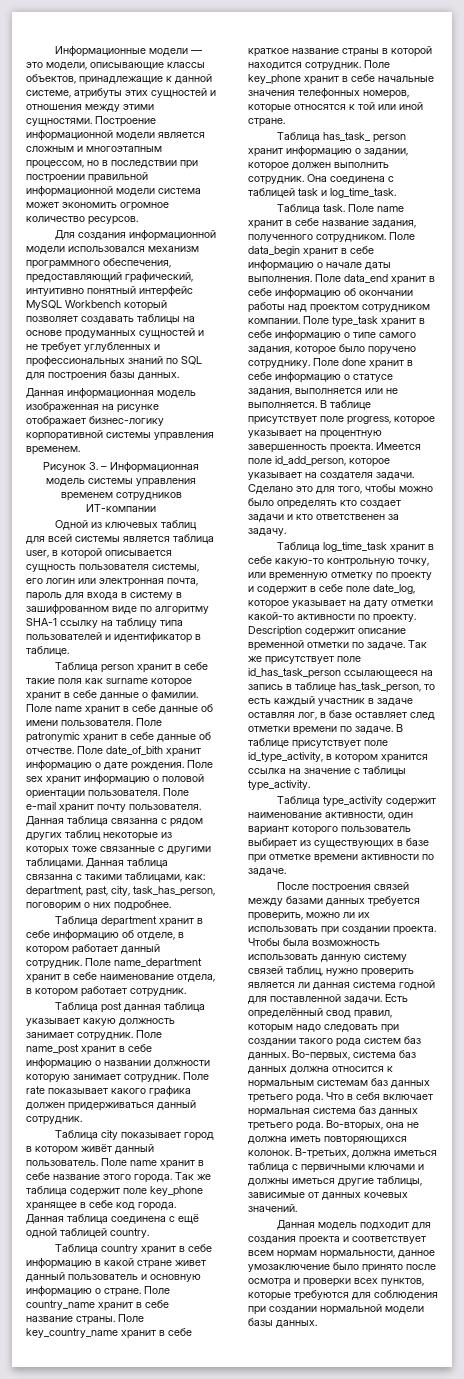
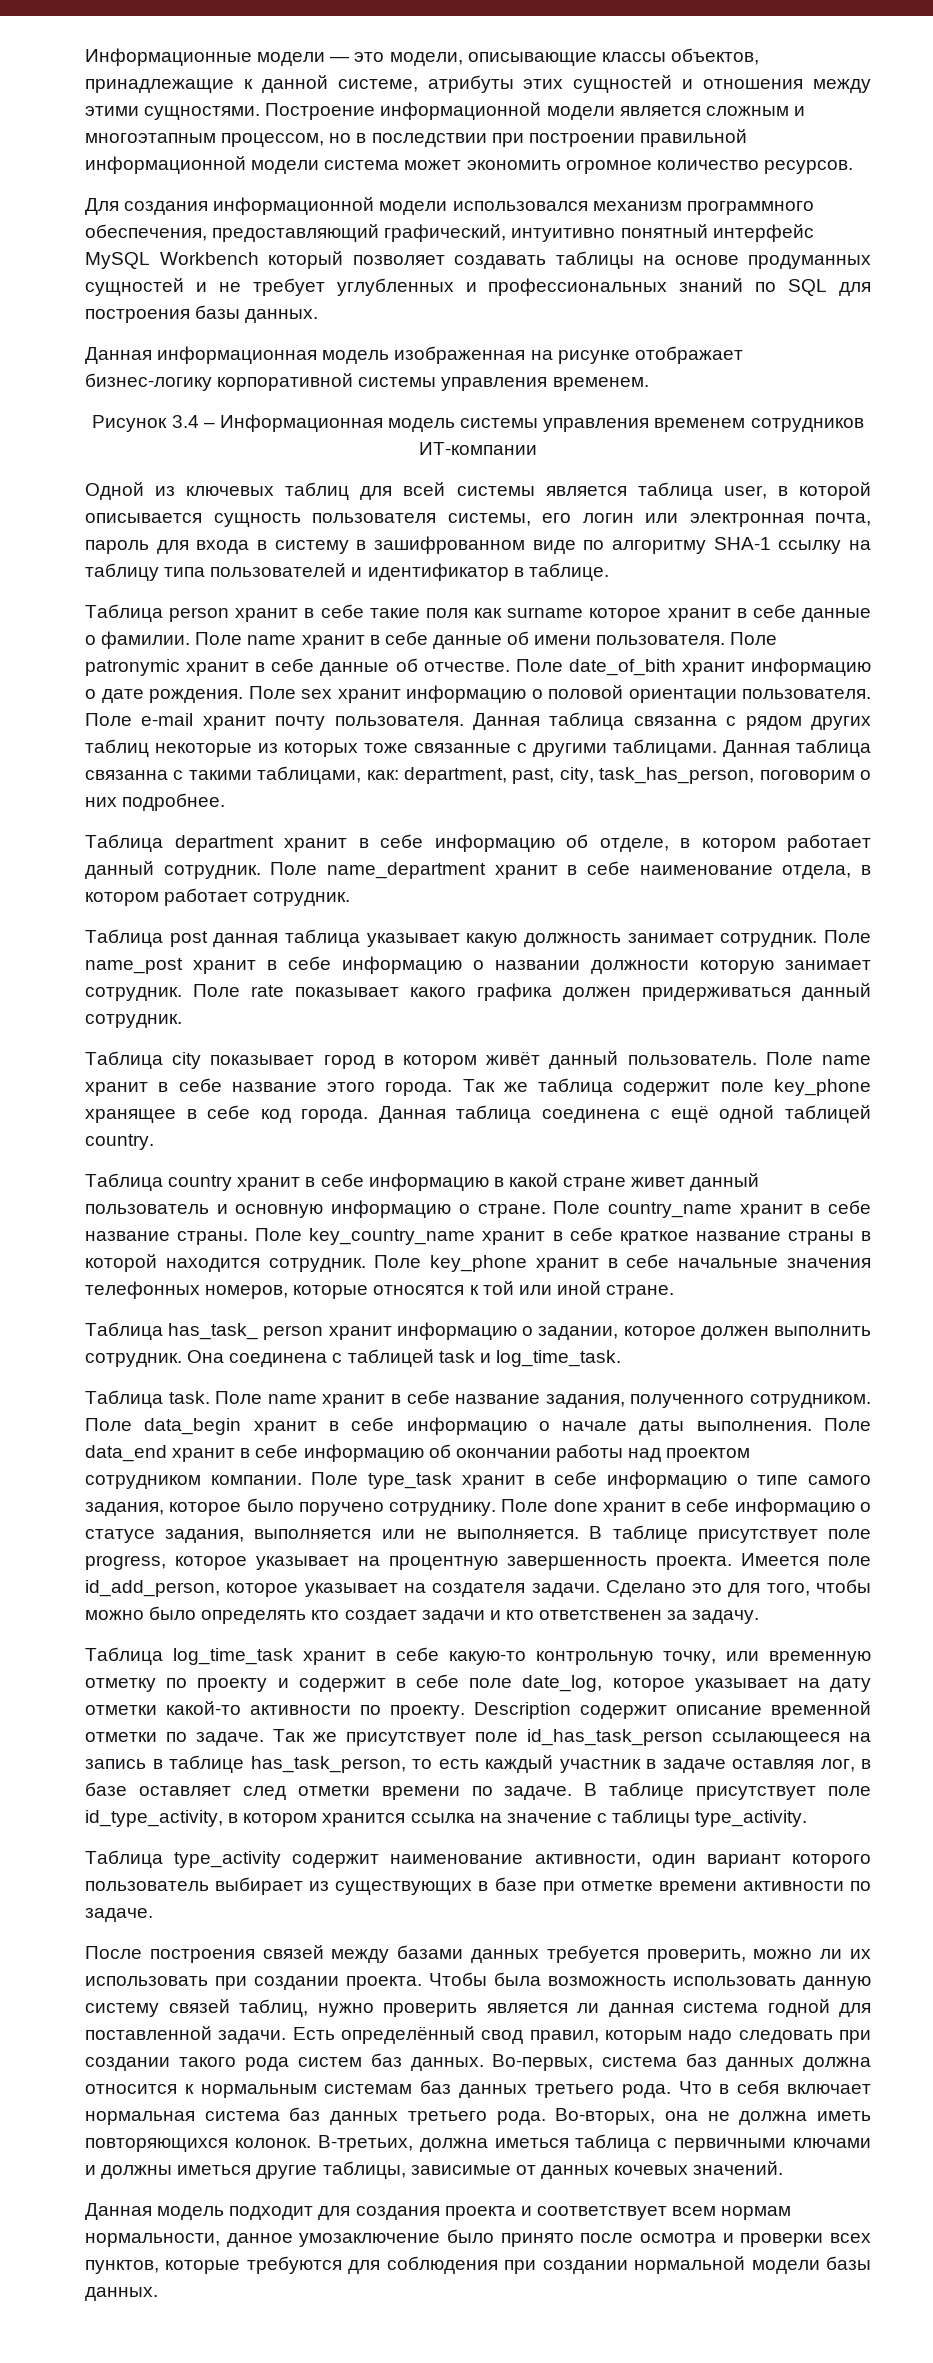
- Рисунок 3. – Информационная модель системы управления временем сотрудников ИТ-компании
+ Рисунок 3.4 – Информационная модель системы управления временем сотрудников ИТ-компании

